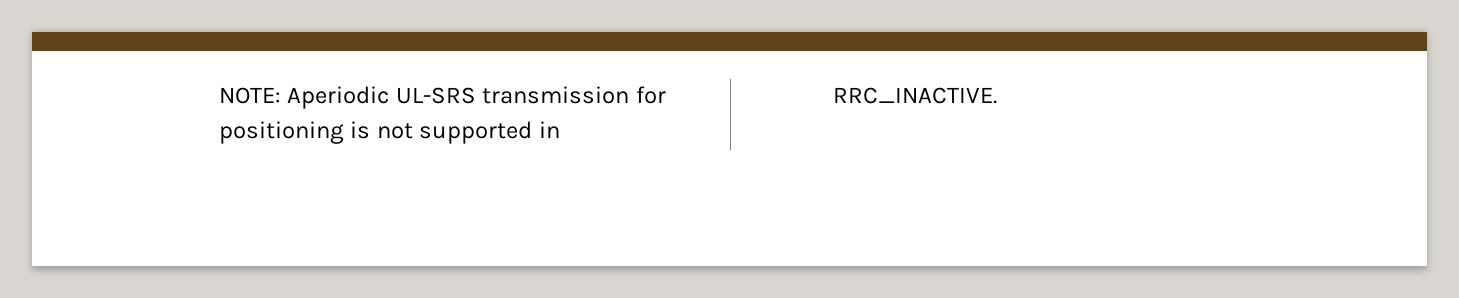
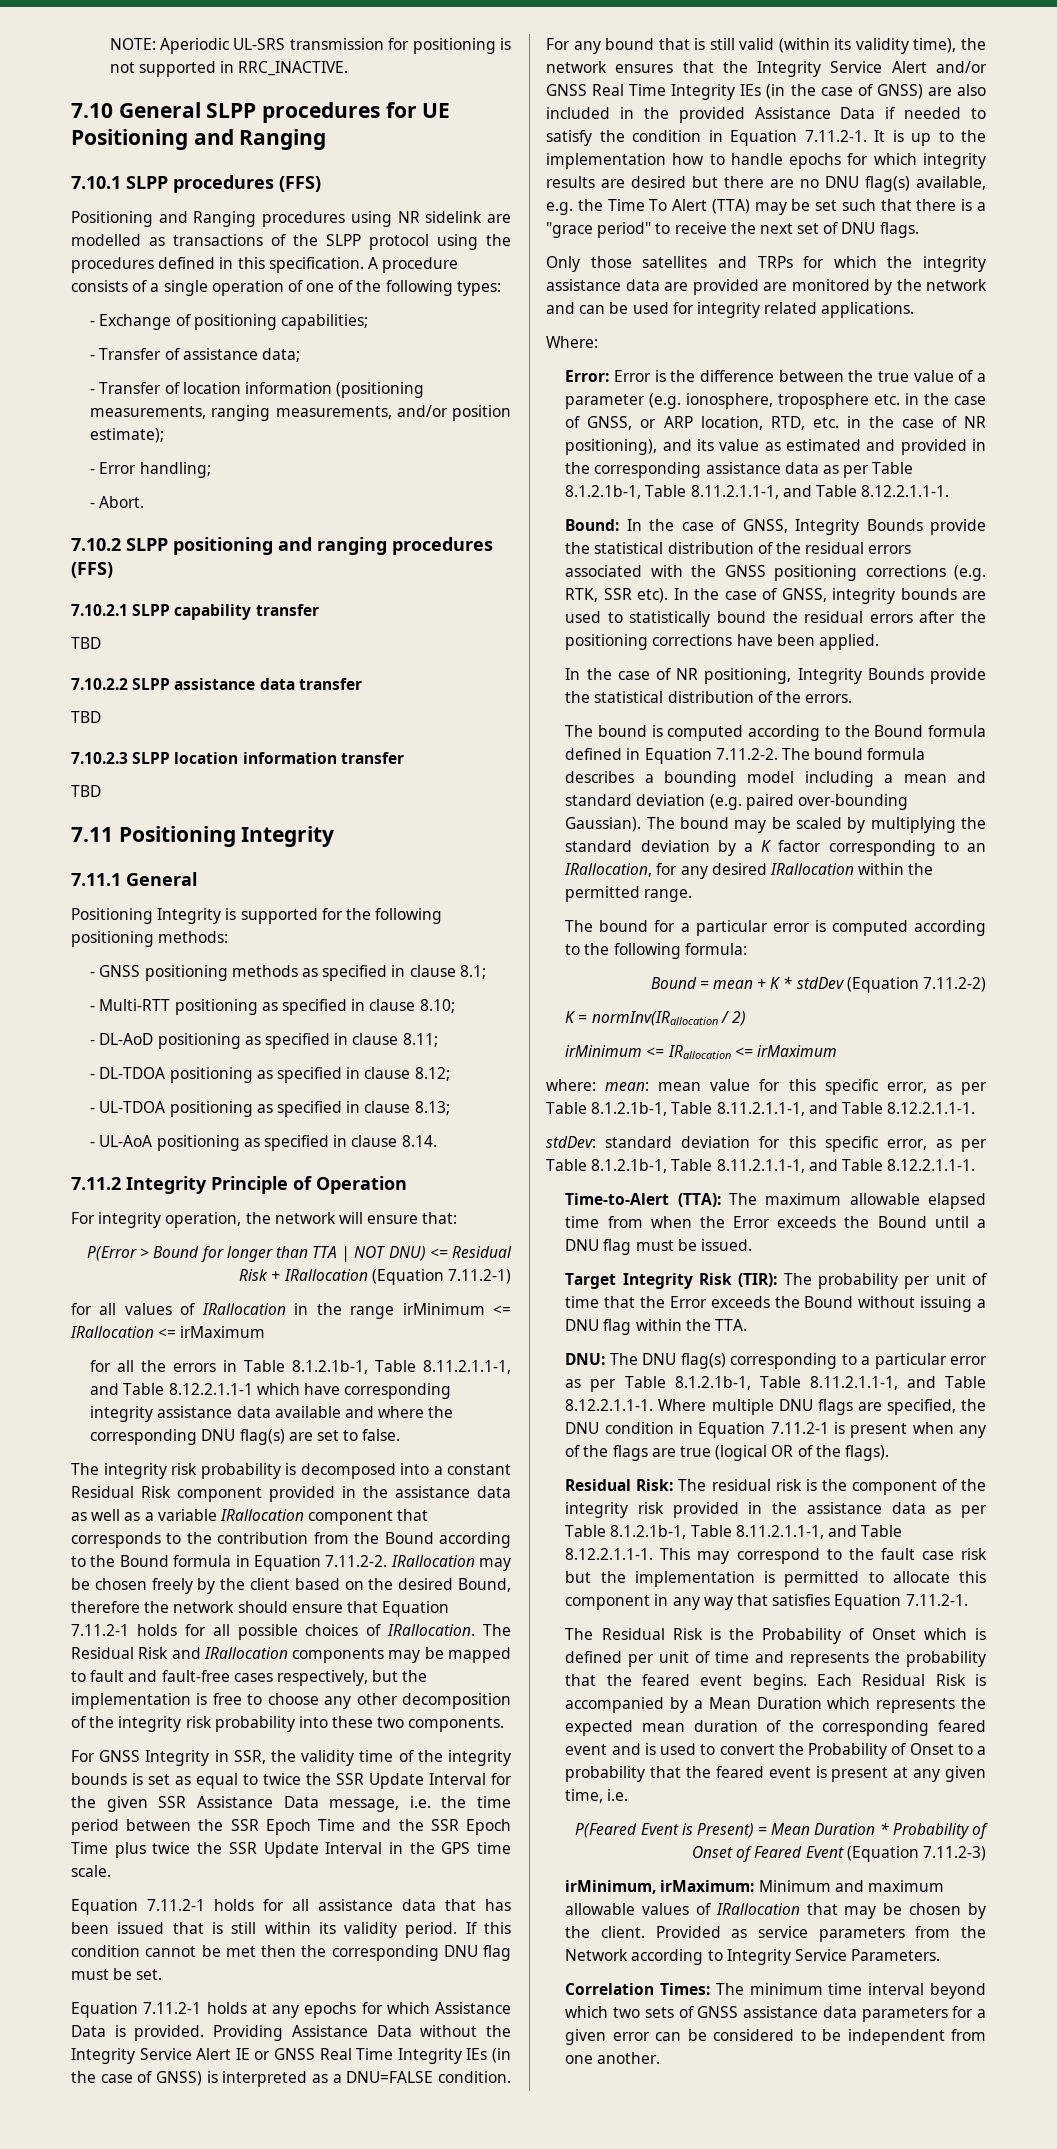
+ 7.10 General SLPP procedures for UE Positioning and Ranging
+ 7.10.1 SLPP procedures (FFS)
+ Positioning and Ranging procedures using NR sidelink are modelled as transactions of the SLPP protocol using the procedures defined in this specification. A procedure consists of a single operation of one of the following types:
+ - Exchange of positioning capabilities;
+ - Transfer of assistance data;
+ - Transfer of location information (positioning measurements, ranging measurements, and/or position estimate);
+ - Error handling;
+ - Abort.
+ 7.10.2 SLPP positioning and ranging procedures (FFS)
+ 7.10.2.1 SLPP capability transfer
+ TBD
+ 7.10.2.2 SLPP assistance data transfer
+ TBD
+ 7.10.2.3 SLPP location information transfer
+ TBD
+ 7.11 Positioning Integrity
+ 7.11.1 General
+ Positioning Integrity is supported for the following positioning methods:
+ - GNSS positioning methods as specified in clause 8.1;
+ - Multi-RTT positioning as specified in clause 8.10;
+ - DL-AoD positioning as specified in clause 8.11;
+ - DL-TDOA positioning as specified in clause 8.12;
+ - UL-TDOA positioning as specified in clause 8.13;
+ - UL-AoA positioning as specified in clause 8.14.
+ 7.11.2 Integrity Principle of Operation
+ For integrity operation, the network will ensure that:
+ P(Error > Bound for longer than TTA | NOT DNU) <= Residual Risk + IRallocation (Equation 7.11.2-1)
+ for all values of IRallocation in the range irMinimum <= IRallocation <= irMaximum
+ for all the errors in Table 8.1.2.1b-1, Table 8.11.2.1.1-1, and Table 8.12.2.1.1-1 which have corresponding integrity assistance data available and where the corresponding DNU flag(s) are set to false.
+ The integrity risk probability is decomposed into a constant Residual Risk component provided in the assistance data as well as a variable IRallocation component that corresponds to the contribution from the Bound according to the Bound formula in Equation 7.11.2-2. IRallocation may be chosen freely by the client based on the desired Bound, therefore the network should ensure that Equation 7.11.2-1 holds for all possible choices of IRallocation. The Residual Risk and IRallocation components may be mapped to fault and fault-free cases respectively, but the implementation is free to choose any other decomposition of the integrity risk probability into these two components.
+ For GNSS Integrity in SSR, the validity time of the integrity bounds is set as equal to twice the SSR Update Interval for the given SSR Assistance Data message, i.e. the time period between the SSR Epoch Time and the SSR Epoch Time plus twice the SSR Update Interval in the GPS time scale.
+ Equation 7.11.2-1 holds for all assistance data that has been issued that is still within its validity period. If this condition cannot be met then the corresponding DNU flag must be set.
+ Equation 7.11.2-1 holds at any epochs for which Assistance Data is provided. Providing Assistance Data without the Integrity Service Alert IE or GNSS Real Time Integrity IEs (in the case of GNSS) is interpreted as a DNU=FALSE condition. For any bound that is still valid (within its validity time), the network ensures that the Integrity Service Alert and/or GNSS Real Time Integrity IEs (in the case of GNSS) are also included in the provided Assistance Data if needed to satisfy the condition in Equation 7.11.2-1. It is up to the implementation how to handle epochs for which integrity results are desired but there are no DNU flag(s) available, e.g. the Time To Alert (TTA) may be set such that there is a "grace period" to receive the next set of DNU flags.
+ Only those satellites and TRPs for which the integrity assistance data are provided are monitored by the network and can be used for integrity related applications.
+ Where:
+ Error: Error is the difference between the true value of a parameter (e.g. ionosphere, troposphere etc. in the case of GNSS, or ARP location, RTD, etc. in the case of NR positioning), and its value as estimated and provided in the corresponding assistance data as per Table 8.1.2.1b-1, Table 8.11.2.1.1-1, and Table 8.12.2.1.1-1.
+ Bound: In the case of GNSS, Integrity Bounds provide the statistical distribution of the residual errors associated with the GNSS positioning corrections (e.g. RTK, SSR etc). In the case of GNSS, integrity bounds are used to statistically bound the residual errors after the positioning corrections have been applied.
+ In the case of NR positioning, Integrity Bounds provide the statistical distribution of the errors.
+ The bound is computed according to the Bound formula defined in Equation 7.11.2-2. The bound formula describes a bounding model including a mean and standard deviation (e.g. paired over-bounding Gaussian). The bound may be scaled by multiplying the standard deviation by a K factor corresponding to an IRallocation, for any desired IRallocation within the permitted range.
+ The bound for a particular error is computed according to the following formula:
+ Bound = mean + K * stdDev (Equation 7.11.2-2)
+ K = normInv(IRallocation / 2)
+ irMinimum <= IRallocation <= irMaximum
+ where: mean: mean value for this specific error, as per Table 8.1.2.1b-1, Table 8.11.2.1.1-1, and Table 8.12.2.1.1-1.
+ stdDev: standard deviation for this specific error, as per Table 8.1.2.1b-1, Table 8.11.2.1.1-1, and Table 8.12.2.1.1-1.
+ Time-to-Alert (TTA): The maximum allowable elapsed time from when the Error exceeds the Bound until a DNU flag must be issued.
+ Target Integrity Risk (TIR): The probability per unit of time that the Error exceeds the Bound without issuing a DNU flag within the TTA.
+ DNU: The DNU flag(s) corresponding to a particular error as per Table 8.1.2.1b-1, Table 8.11.2.1.1-1, and Table 8.12.2.1.1-1. Where multiple DNU flags are specified, the DNU condition in Equation 7.11.2-1 is present when any of the flags are true (logical OR of the flags).
+ Residual Risk: The residual risk is the component of the integrity risk provided in the assistance data as per Table 8.1.2.1b-1, Table 8.11.2.1.1-1, and Table 8.12.2.1.1-1. This may correspond to the fault case risk but the implementation is permitted to allocate this component in any way that satisfies Equation 7.11.2-1.
+ The Residual Risk is the Probability of Onset which is defined per unit of time and represents the probability that the feared event begins. Each Residual Risk is accompanied by a Mean Duration which represents the expected mean duration of the corresponding feared event and is used to convert the Probability of Onset to a probability that the feared event is present at any given time, i.e.
+ P(Feared Event is Present) = Mean Duration * Probability of Onset of Feared Event (Equation 7.11.2-3)
+ irMinimum, irMaximum: Minimum and maximum allowable values of IRallocation that may be chosen by the client. Provided as service parameters from the Network according to Integrity Service Parameters.
+ Correlation Times: The minimum time interval beyond which two sets of GNSS assistance data parameters for a given error can be considered to be independent from one another.

